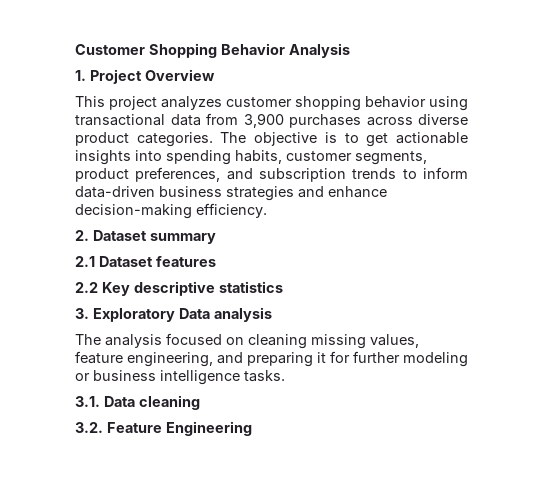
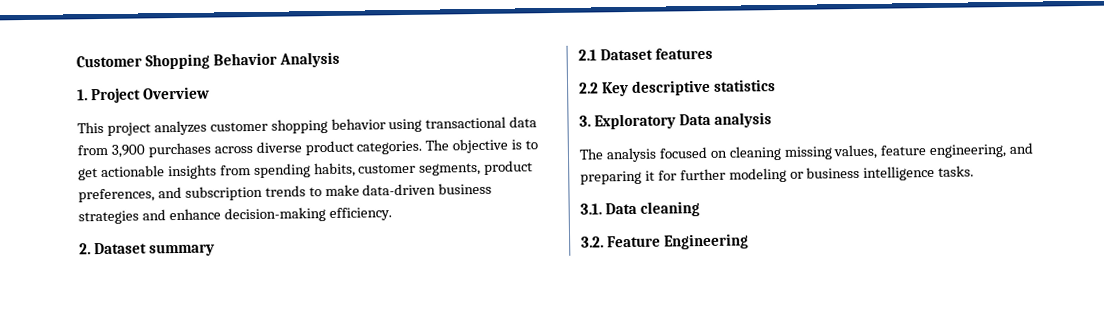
- The objective is to get actionable insights into spending habits, customer segments, product preferences, and subscription trends to inform data-driven business strategies and enhance decision-making efficiency.
+ The objective is to get actionable insights from spending habits, customer segments, product preferences, and subscription trends to make data-driven business strategies and enhance decision-making efficiency.

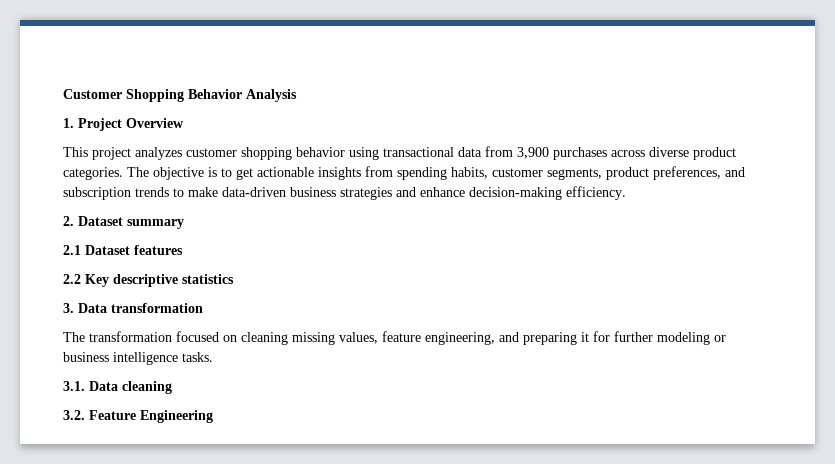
- 3. Exploratory Data analysis
- The analysis focused on cleaning missing values, feature engineering, and preparing it for further modeling or business intelligence tasks.
+ 3. Data transformation
+ The transformation focused on cleaning missing values, feature engineering, and preparing it for further modeling or business intelligence tasks.

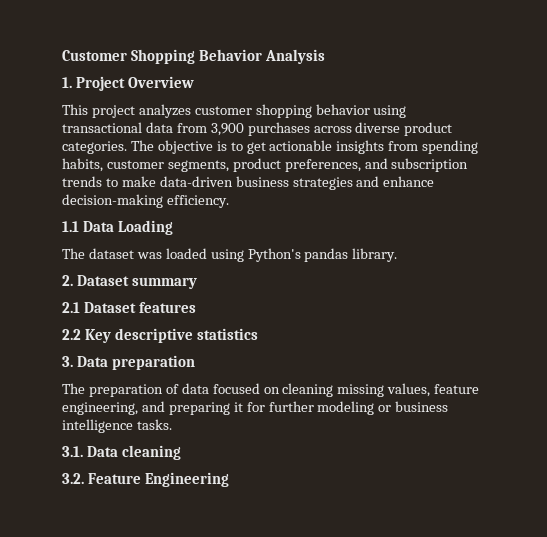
+ 1.1 Data Loading
+ The dataset was loaded using Python's pandas library.
- 3. Data transformation
- The transformation focused on cleaning missing values, feature engineering, and preparing it for further modeling or business intelligence tasks.
+ 3. Data preparation
+ The preparation of data focused on cleaning missing values, feature engineering, and preparing it for further modeling or business intelligence tasks.

